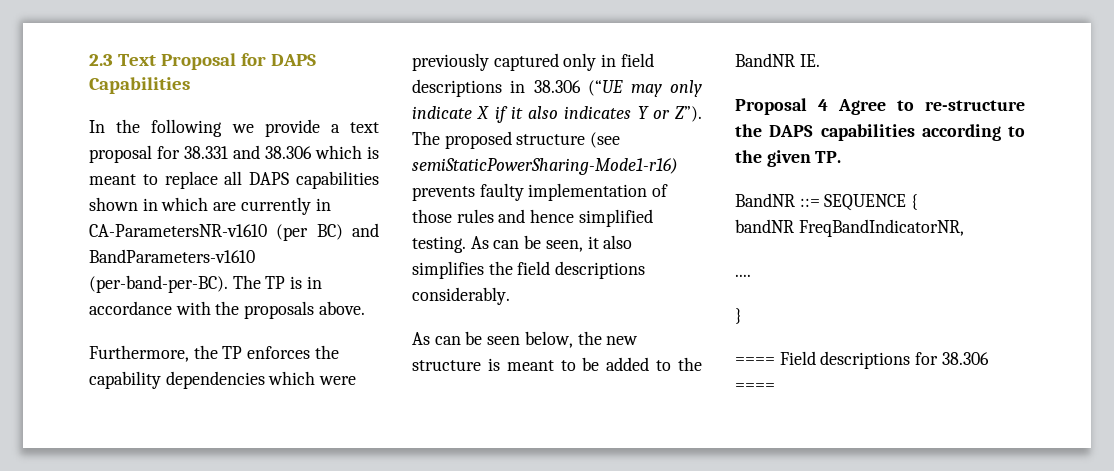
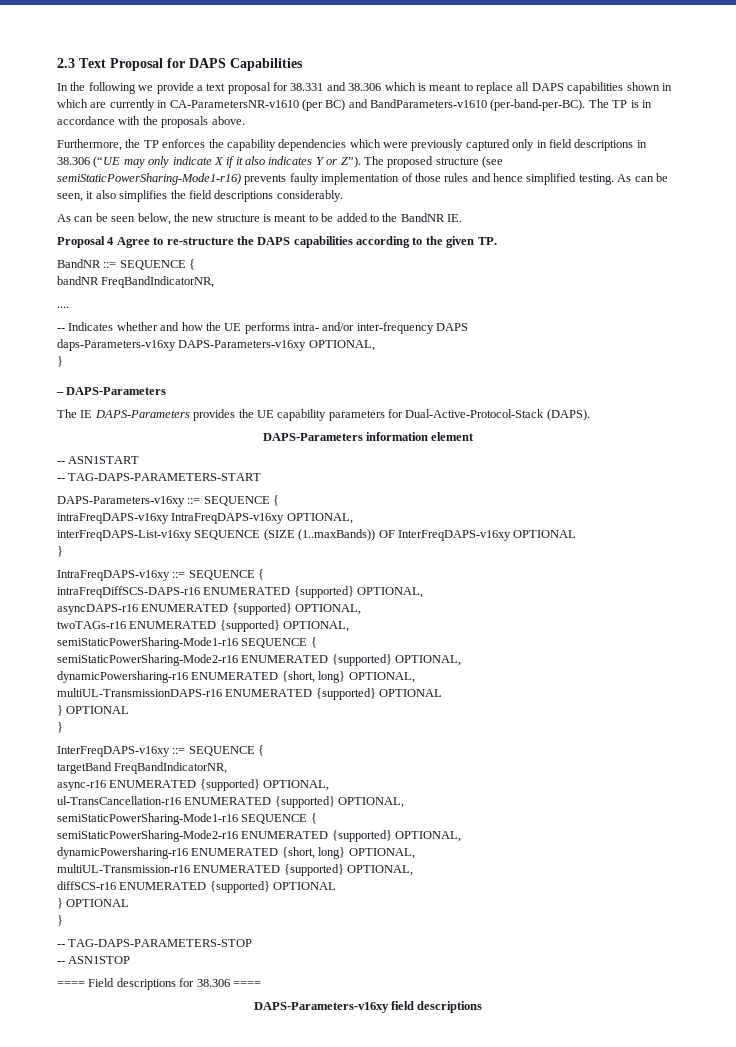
+ -- Indicates whether and how the UE performs intra- and/or inter-frequency DAPS
+ daps-Parameters-v16xy DAPS-Parameters-v16xy OPTIONAL,
  }
+ – DAPS-Parameters
+ The IE DAPS-Parameters provides the UE capability parameters for Dual-Active-Protocol-Stack (DAPS).
+ DAPS-Parameters information element
+ -- ASN1START
+ -- TAG-DAPS-PARAMETERS-START
+ DAPS-Parameters-v16xy ::= SEQUENCE {
+ intraFreqDAPS-v16xy IntraFreqDAPS-v16xy OPTIONAL,
+ interFreqDAPS-List-v16xy SEQUENCE (SIZE (1..maxBands)) OF InterFreqDAPS-v16xy OPTIONAL
+ }
+ IntraFreqDAPS-v16xy ::= SEQUENCE {
+ intraFreqDiffSCS-DAPS-r16 ENUMERATED {supported} OPTIONAL,
+ asyncDAPS-r16 ENUMERATED {supported} OPTIONAL,
+ twoTAGs-r16 ENUMERATED {supported} OPTIONAL,
+ semiStaticPowerSharing-Mode1-r16 SEQUENCE {
+ semiStaticPowerSharing-Mode2-r16 ENUMERATED {supported} OPTIONAL,
+ dynamicPowersharing-r16 ENUMERATED {short, long} OPTIONAL,
+ multiUL-TransmissionDAPS-r16 ENUMERATED {supported} OPTIONAL
+ } OPTIONAL
+ }
+ InterFreqDAPS-v16xy ::= SEQUENCE {
+ targetBand FreqBandIndicatorNR,
+ async-r16 ENUMERATED {supported} OPTIONAL,
+ ul-TransCancellation-r16 ENUMERATED {supported} OPTIONAL,
+ semiStaticPowerSharing-Mode1-r16 SEQUENCE {
+ semiStaticPowerSharing-Mode2-r16 ENUMERATED {supported} OPTIONAL,
+ dynamicPowersharing-r16 ENUMERATED {short, long} OPTIONAL,
+ multiUL-Transmission-r16 ENUMERATED {supported} OPTIONAL,
+ diffSCS-r16 ENUMERATED {supported} OPTIONAL
+ } OPTIONAL
+ }
+ -- TAG-DAPS-PARAMETERS-STOP
+ -- ASN1STOP
+ DAPS-Parameters-v16xy field descriptions

